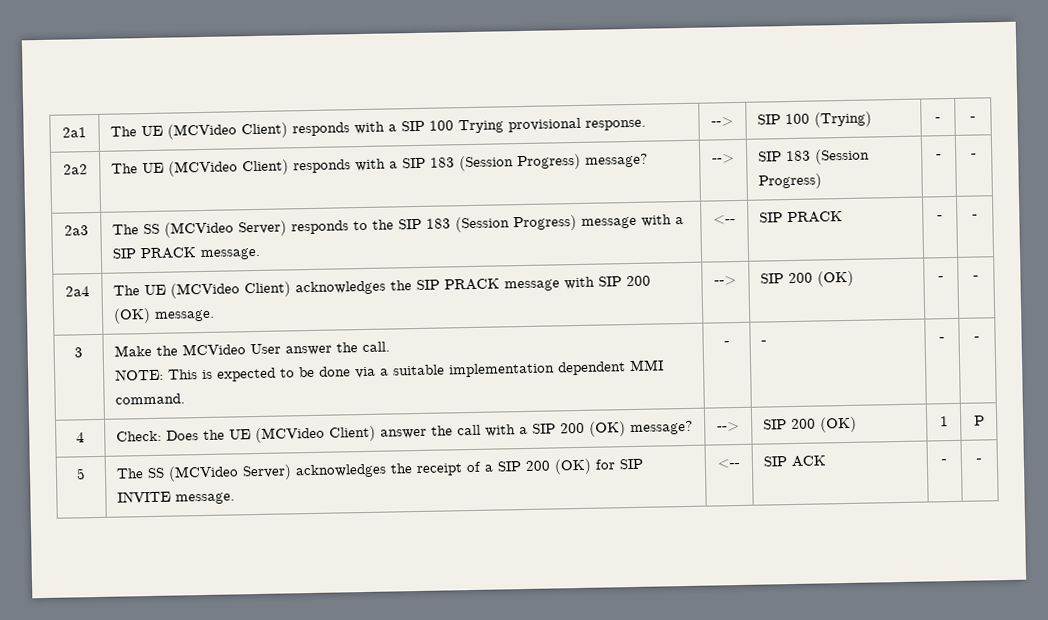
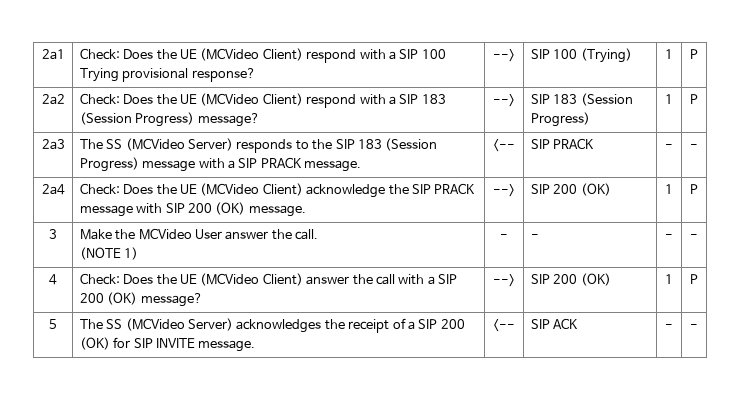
- 2a1 | The UE (MCVideo Client) responds with a SIP 100 Trying provisional response. | --> | SIP 100 (Trying) | - | -
+ 2a1 | Check: Does the UE (MCVideo Client) respond with a SIP 100 Trying provisional response? | --> | SIP 100 (Trying) | 1 | P
- 2a2 | The UE (MCVideo Client) responds with a SIP 183 (Session Progress) message? | --> | SIP 183 (Session Progress) | - | -
+ 2a2 | Check: Does the UE (MCVideo Client) respond with a SIP 183 (Session Progress) message? | --> | SIP 183 (Session Progress) | 1 | P
- 2a4 | The UE (MCVideo Client) acknowledges the SIP PRACK message with SIP 200 (OK) message. | --> | SIP 200 (OK) | - | -
+ 2a4 | Check: Does the UE (MCVideo Client) acknowledge the SIP PRACK message with SIP 200 (OK) message. | --> | SIP 200 (OK) | 1 | P
  3 | Make the MCVideo User answer the call.
- NOTE: This is expected to be done via a suitable implementation dependent MMI command. | - | - | - | -
+ (NOTE 1) | - | - | - | -

